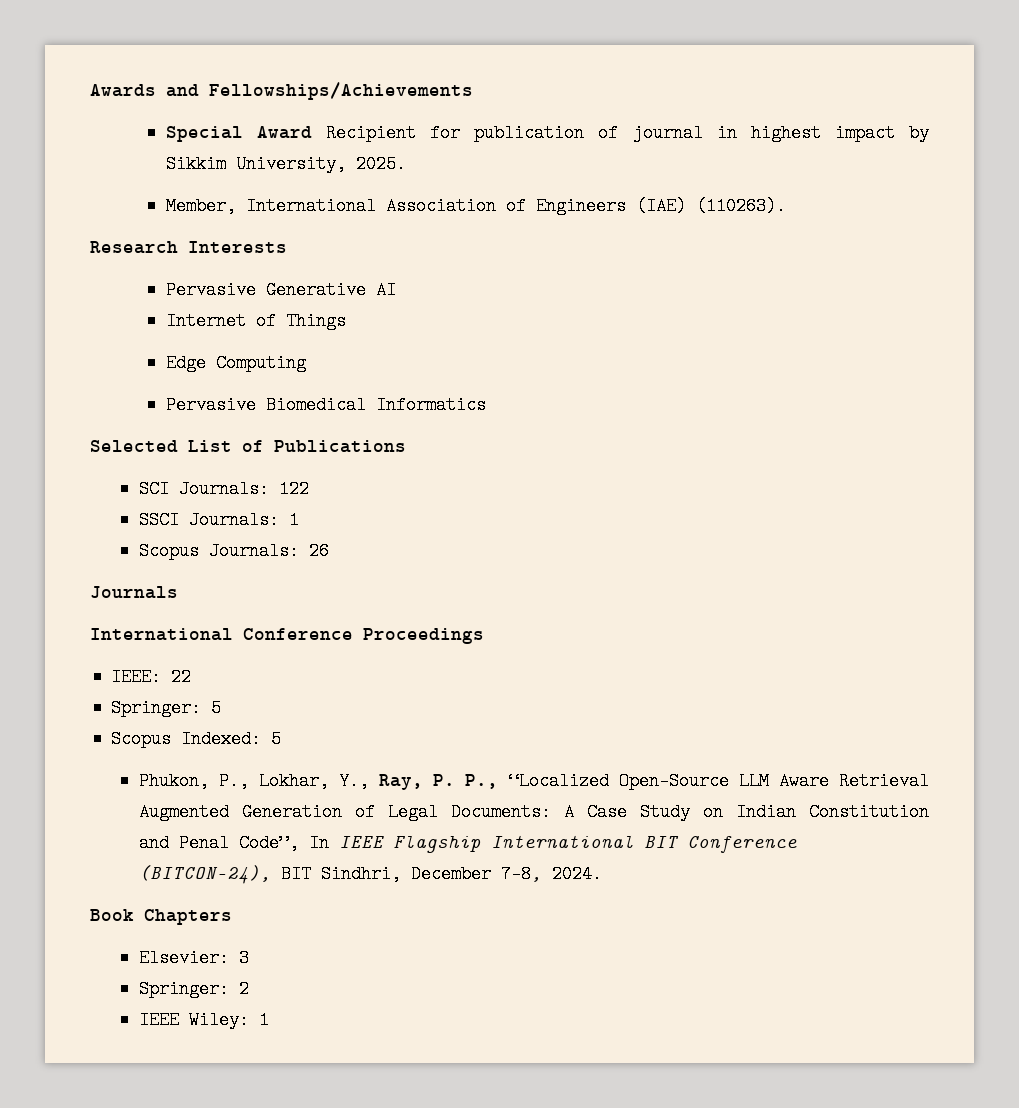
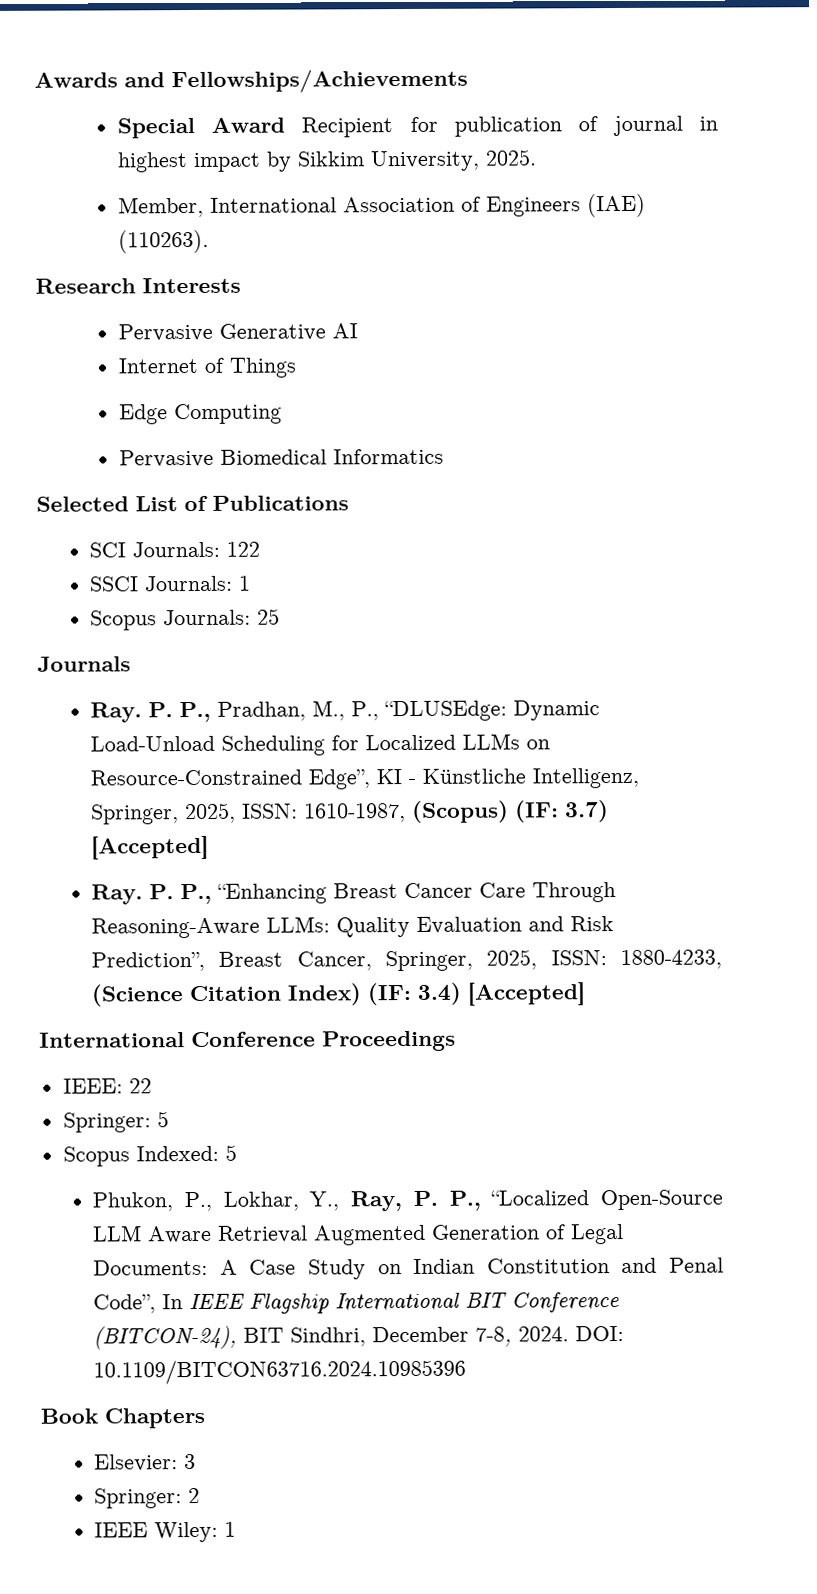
- Scopus Journals: 26
+ Scopus Journals: 25
+ Ray. P. P., Pradhan, M., P., “DLUSEdge: Dynamic Load-Unload Scheduling for Localized LLMs on Resource-Constrained Edge”, KI - Künstliche Intelligenz, Springer, 2025, ISSN: 1610-1987, (Scopus) (IF: 3.7) [Accepted]
+ Ray. P. P., “Enhancing Breast Cancer Care Through Reasoning-Aware LLMs: Quality Evaluation and Risk Prediction”, Breast Cancer, Springer, 2025, ISSN: 1880-4233, (Science Citation Index) (IF: 3.4) [Accepted]
+ DOI: 10.1109/BITCON63716.2024.10985396

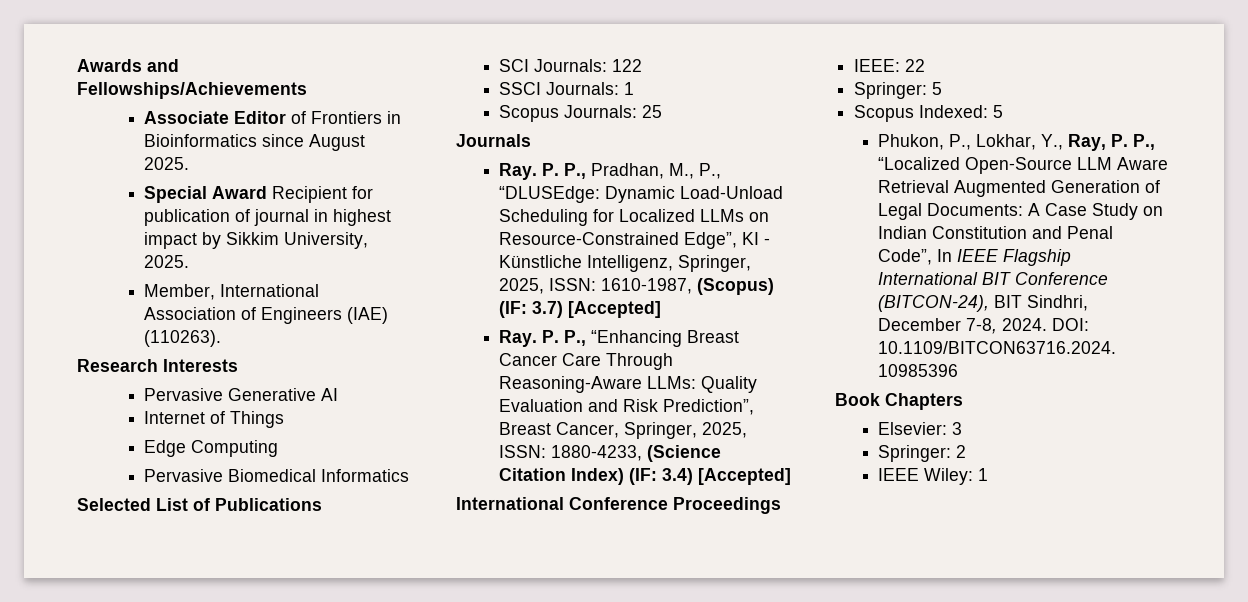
+ Associate Editor of Frontiers in Bioinformatics since August 2025.

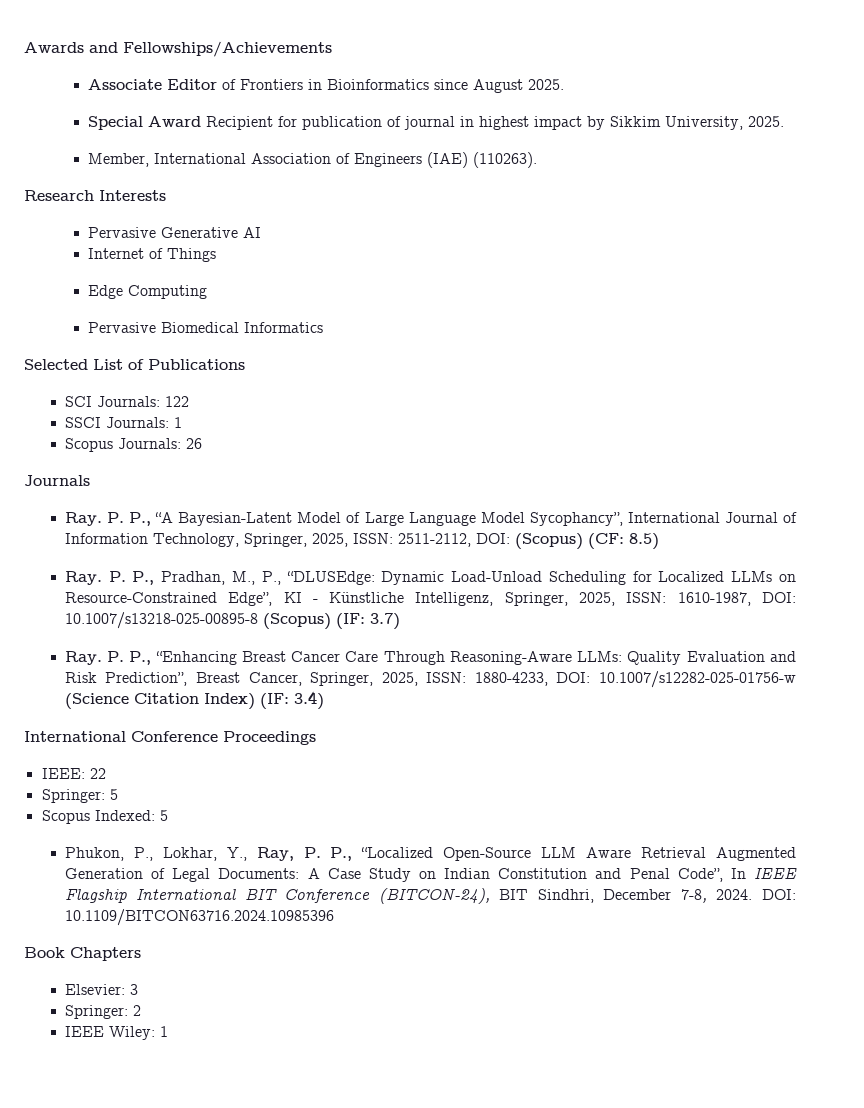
- Scopus Journals: 25
+ Scopus Journals: 26
+ Ray. P. P., “A Bayesian‐Latent Model of Large Language Model Sycophancy”, International Journal of Information Technology, Springer, 2025, ISSN: 2511-2112, DOI: (Scopus) (CF: 8.5)
- Ray. P. P., Pradhan, M., P., “DLUSEdge: Dynamic Load-Unload Scheduling for Localized LLMs on Resource-Constrained Edge”, KI - Künstliche Intelligenz, Springer, 2025, ISSN: 1610-1987, (Scopus) (IF: 3.7) [Accepted]
+ Ray. P. P., Pradhan, M., P., “DLUSEdge: Dynamic Load-Unload Scheduling for Localized LLMs on Resource-Constrained Edge”, KI - Künstliche Intelligenz, Springer, 2025, ISSN: 1610-1987, DOI: 10.1007/s13218-025-00895-8 (Scopus) (IF: 3.7)
- Ray. P. P., “Enhancing Breast Cancer Care Through Reasoning-Aware LLMs: Quality Evaluation and Risk Prediction”, Breast Cancer, Springer, 2025, ISSN: 1880-4233, (Science Citation Index) (IF: 3.4) [Accepted]
+ Ray. P. P., “Enhancing Breast Cancer Care Through Reasoning-Aware LLMs: Quality Evaluation and Risk Prediction”, Breast Cancer, Springer, 2025, ISSN: 1880-4233, DOI: 10.1007/s12282-025-01756-w (Science Citation Index) (IF: 3.4)

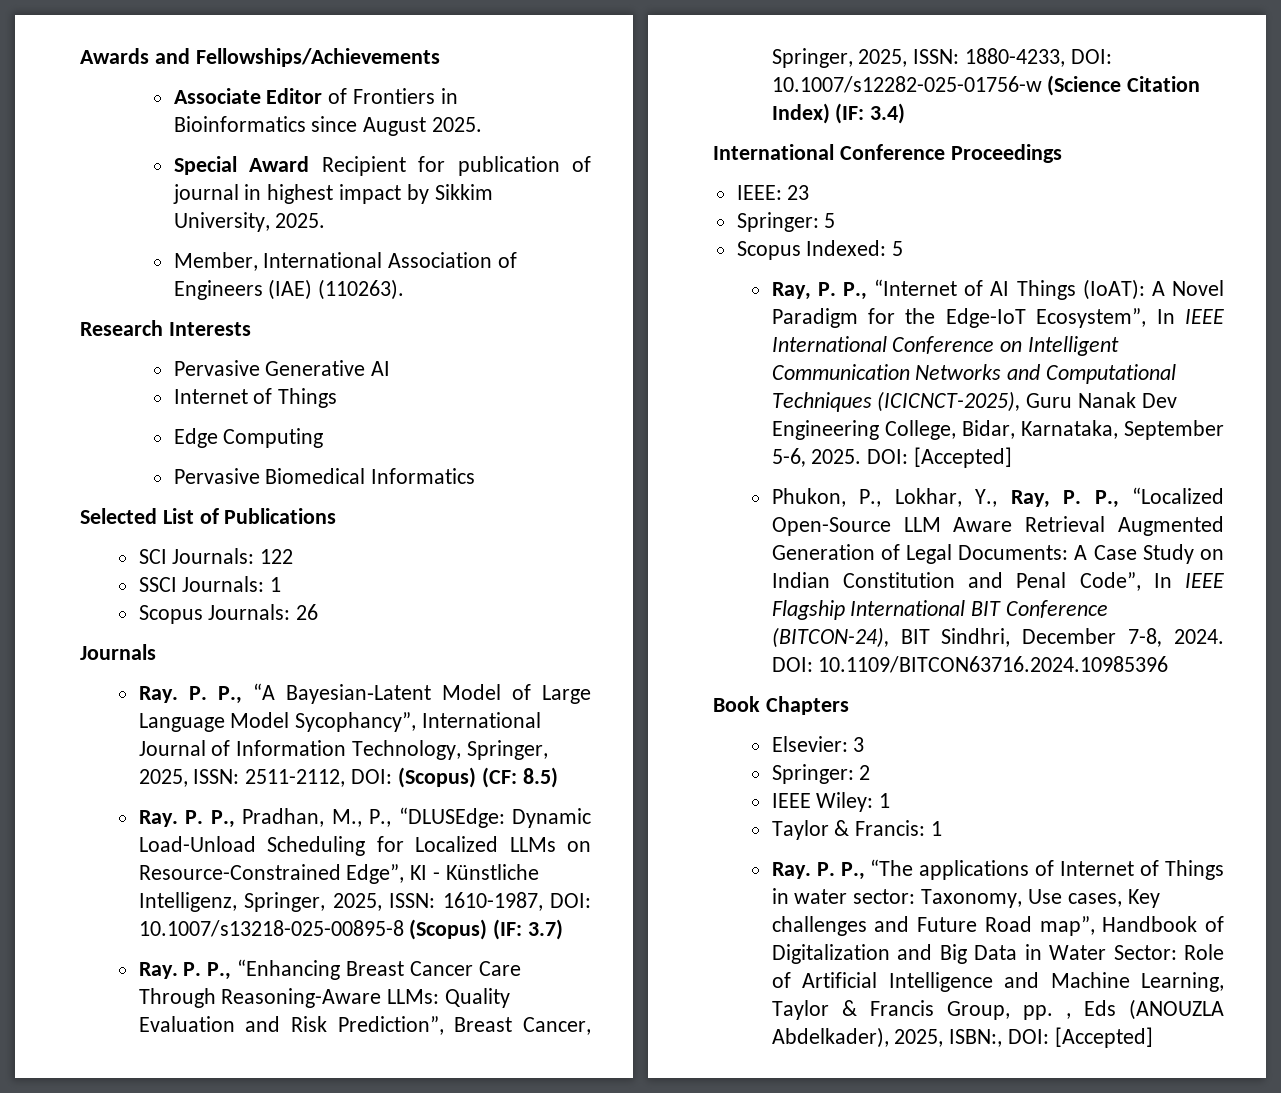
- IEEE: 22
+ IEEE: 23
+ Ray, P. P., “Internet of AI Things (IoAT): A Novel Paradigm for the Edge-IoT Ecosystem”, In IEEE International Conference on Intelligent Communication Networks and Computational Techniques (ICICNCT-2025), Guru Nanak Dev Engineering College, Bidar, Karnataka, September 5-6, 2025. DOI: [Accepted]
+ Taylor & Francis: 1
+ Ray. P. P., “The applications of Internet of Things in water sector: Taxonomy, Use cases, Key challenges and Future Road map”, Handbook of Digitalization and Big Data in Water Sector: Role of Artificial Intelligence and Machine Learning, Taylor & Francis Group, pp. , Eds (ANOUZLA Abdelkader), 2025, ISBN:, DOI: [Accepted]

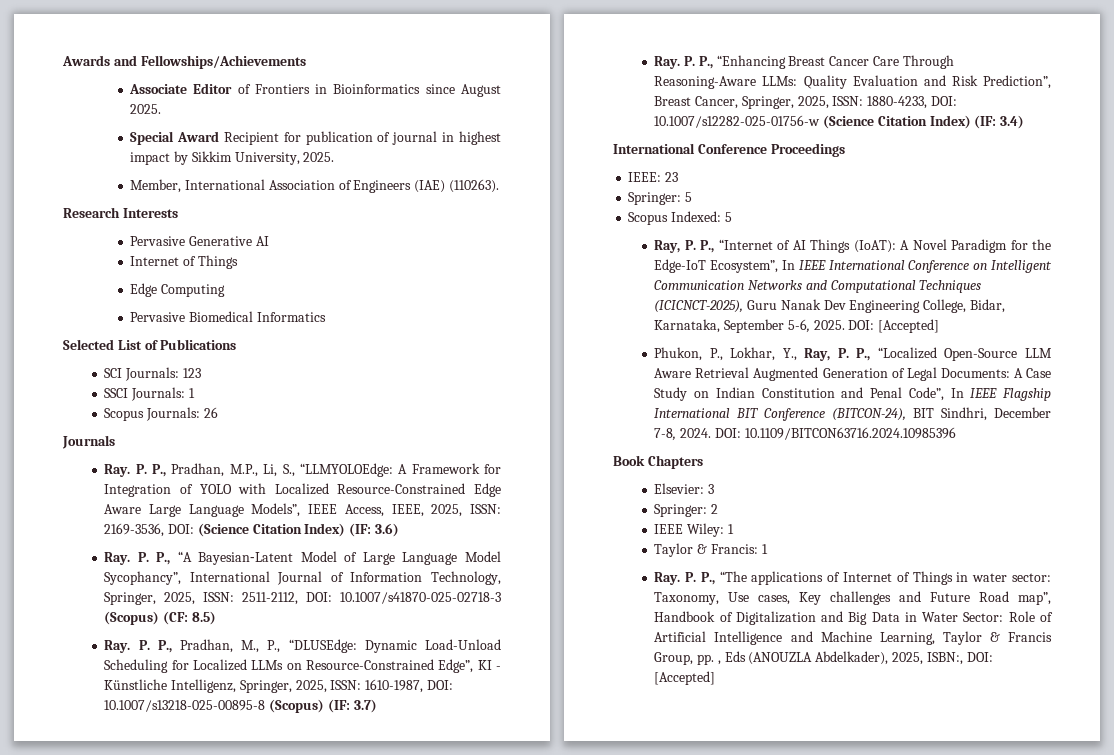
- SCI Journals: 122
+ SCI Journals: 123
+ Ray. P. P., Pradhan, M.P., Li, S., “LLMYOLOEdge: A Framework for Integration of YOLO with Localized Resource-Constrained Edge Aware Large Language Models”, IEEE Access, IEEE, 2025, ISSN: 2169-3536, DOI: (Science Citation Index) (IF: 3.6)
- Ray. P. P., “A Bayesian‐Latent Model of Large Language Model Sycophancy”, International Journal of Information Technology, Springer, 2025, ISSN: 2511-2112, DOI: (Scopus) (CF: 8.5)
+ Ray. P. P., “A Bayesian‐Latent Model of Large Language Model Sycophancy”, International Journal of Information Technology, Springer, 2025, ISSN: 2511-2112, DOI: 10.1007/s41870-025-02718-3 (Scopus) (CF: 8.5)

